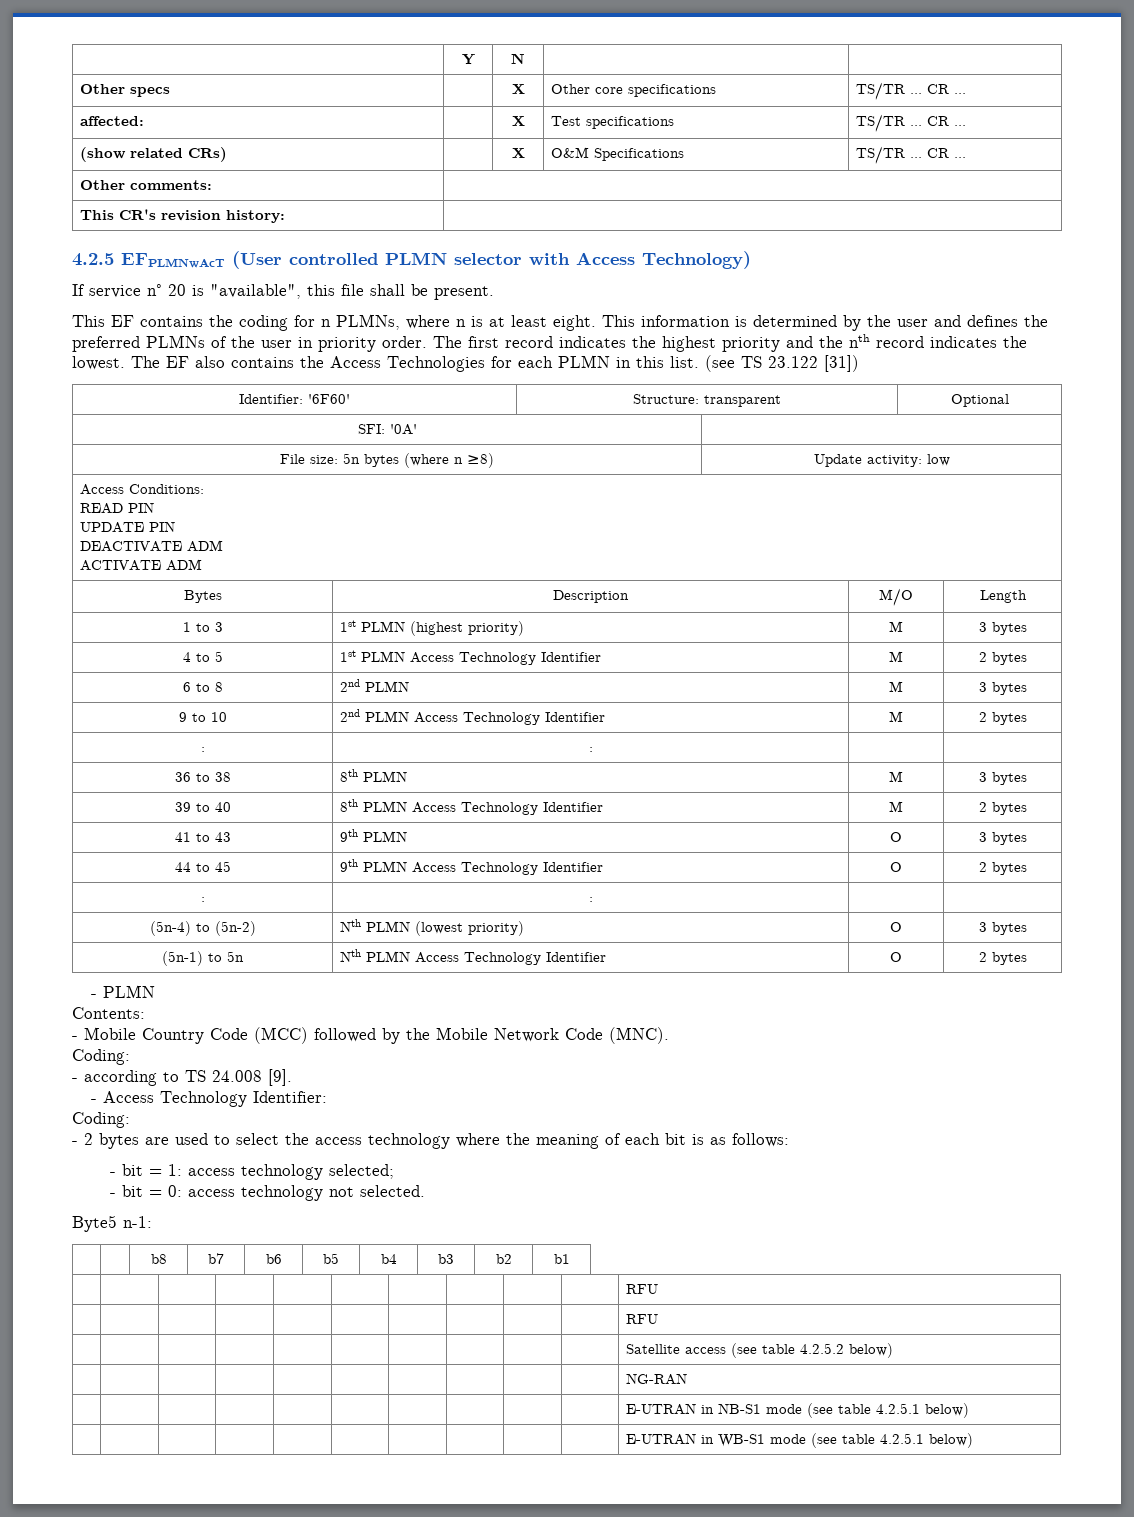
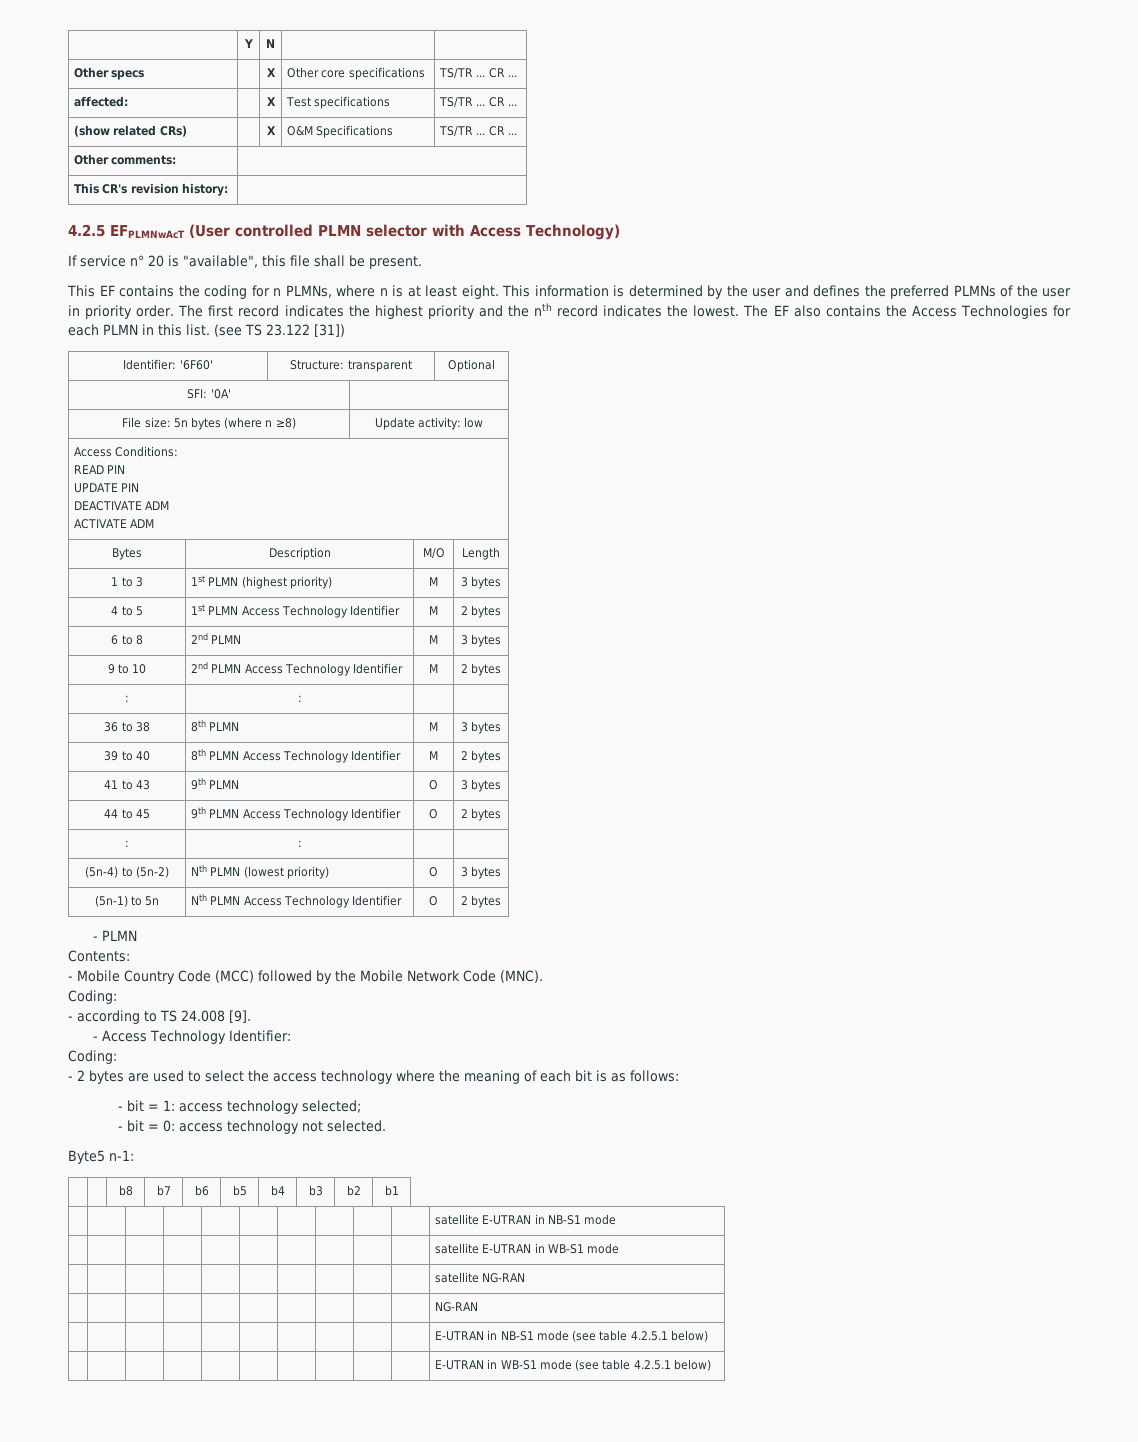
  | | b8 | b7 | b6 | b5 | b4 | b3 | b2 | b1
- | | | | | | | | | | RFU
- | | | | | | | | | | RFU
- | | | | | | | | | | Satellite access (see table 4.2.5.2 below)
+ | | | | | | | | | | satellite E-UTRAN in NB-S1 mode
+ | | | | | | | | | | satellite E-UTRAN in WB-S1 mode
+ | | | | | | | | | | satellite NG-RAN

